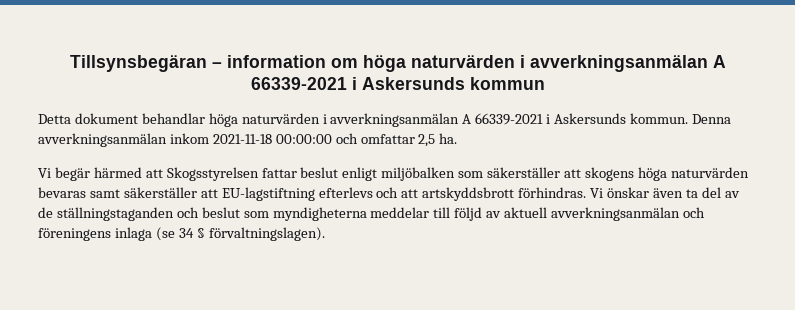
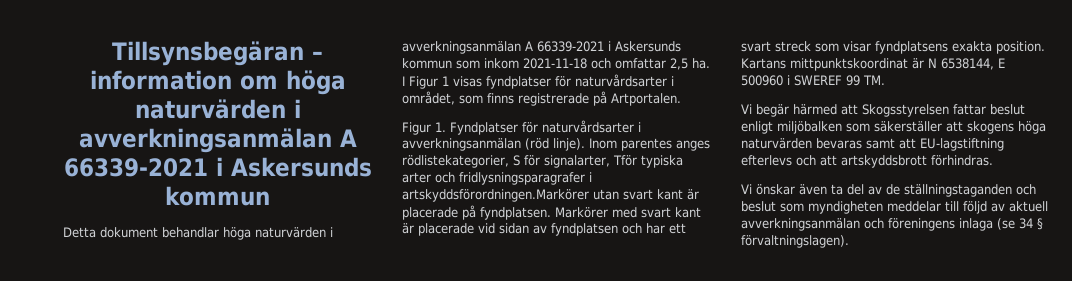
- Detta dokument behandlar höga naturvärden i avverkningsanmälan A 66339-2021 i Askersunds kommun. Denna avverkningsanmälan inkom 2021-11-18 00:00:00 och omfattar 2,5 ha.
+ Detta dokument behandlar höga naturvärden i avverkningsanmälan A 66339-2021 i Askersunds kommun som inkom 2021-11-18 och omfattar 2,5 ha. I Figur 1 visas fyndplatser för naturvårdsarter i området, som finns registrerade på Artportalen.
+ Figur 1. Fyndplatser för naturvårdsarter i avverkningsanmälan (röd linje). Inom parentes anges rödlistekategorier, S för signalarter, Tför typiska arter och fridlysningsparagrafer i artskyddsförordningen.Markörer utan svart kant är placerade på fyndplatsen. Markörer med svart kant är placerade vid sidan av fyndplatsen och har ett svart streck som visar fyndplatsens exakta position. Kartans mittpunktskoordinat är N 6538144, E 500960 i SWEREF 99 TM.
- Vi begär härmed att Skogsstyrelsen fattar beslut enligt miljöbalken som säkerställer att skogens höga naturvärden bevaras samt säkerställer att EU-lagstiftning efterlevs och att artskyddsbrott förhindras. Vi önskar även ta del av de ställningstaganden och beslut som myndigheterna meddelar till följd av aktuell avverkningsanmälan och föreningens inlaga (se 34 § förvaltningslagen).
+ Vi begär härmed att Skogsstyrelsen fattar beslut enligt miljöbalken som säkerställer att skogens höga naturvärden bevaras samt att EU-lagstiftning efterlevs och att artskyddsbrott förhindras.
+ Vi önskar även ta del av de ställningstaganden och beslut som myndigheten meddelar till följd av aktuell avverkningsanmälan och föreningens inlaga (se 34 § förvaltningslagen).

